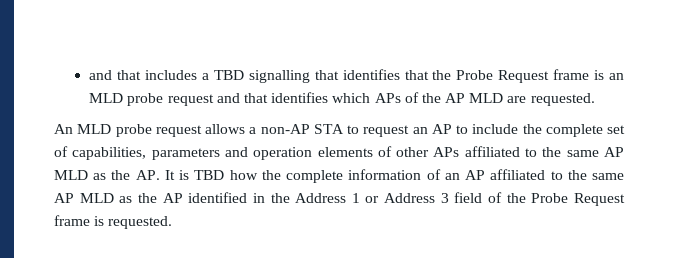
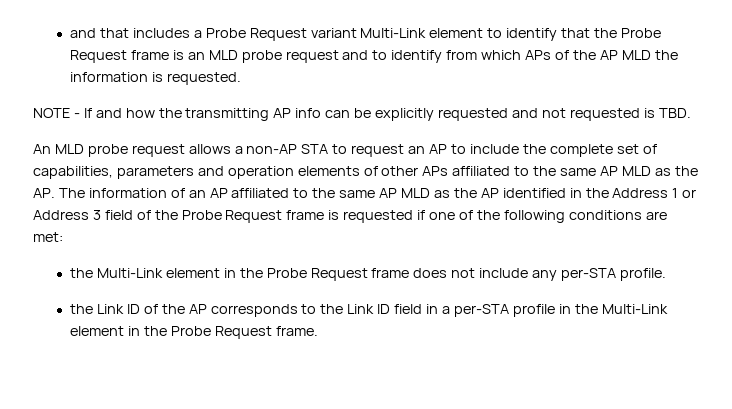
- and that includes a TBD signalling that identifies that the Probe Request frame is an MLD probe request and that identifies which APs of the AP MLD are requested.
+ and that includes a Probe Request variant Multi-Link element to identify that the Probe Request frame is an MLD probe request and to identify from which APs of the AP MLD the information is requested.
+ NOTE - If and how the transmitting AP info can be explicitly requested and not requested is TBD.
- An MLD probe request allows a non-AP STA to request an AP to include the complete set of capabilities, parameters and operation elements of other APs affiliated to the same AP MLD as the AP. It is TBD how the complete information of an AP affiliated to the same AP MLD as the AP identified in the Address 1 or Address 3 field of the Probe Request frame is requested.
+ An MLD probe request allows a non-AP STA to request an AP to include the complete set of capabilities, parameters and operation elements of other APs affiliated to the same AP MLD as the AP. The information of an AP affiliated to the same AP MLD as the AP identified in the Address 1 or Address 3 field of the Probe Request frame is requested if one of the following conditions are met:
+ the Multi-Link element in the Probe Request frame does not include any per-STA profile.
+ the Link ID of the AP corresponds to the Link ID field in a per-STA profile in the Multi-Link element in the Probe Request frame.

